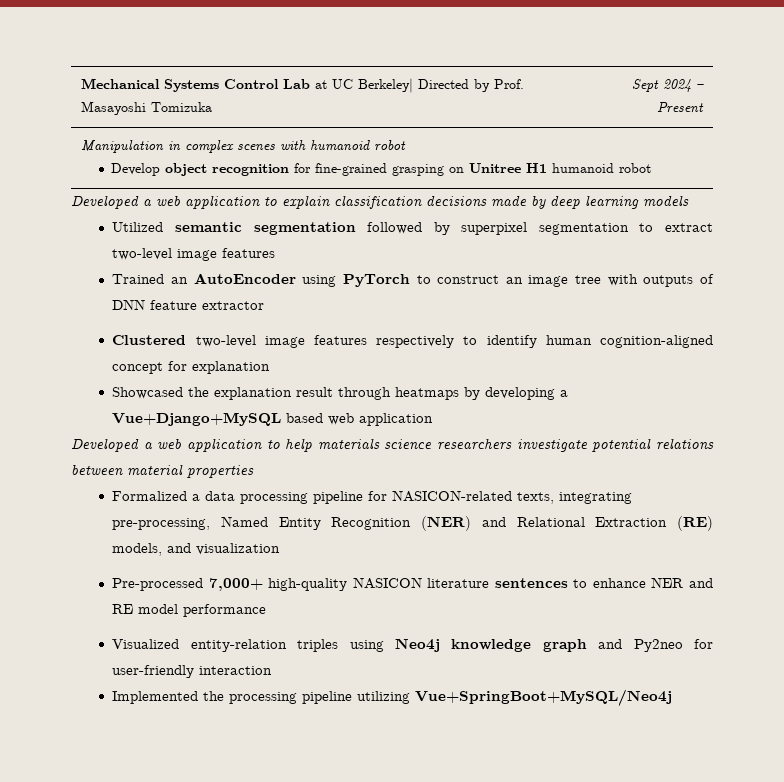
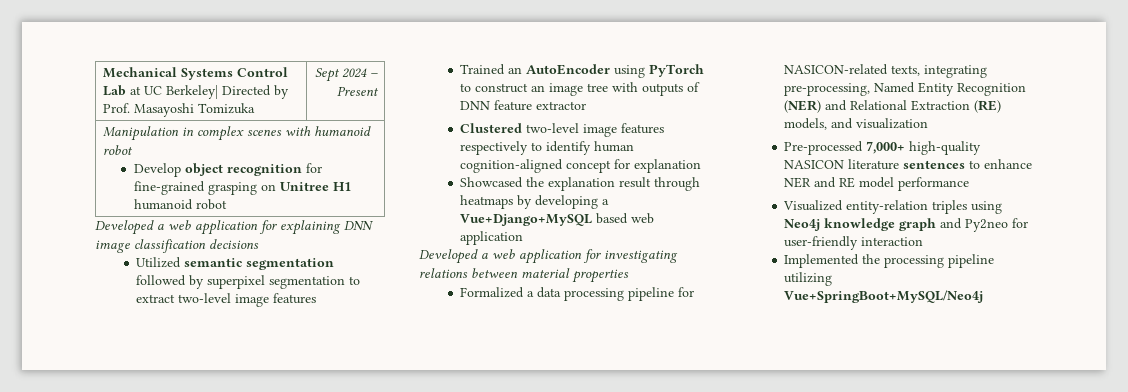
- Developed a web application to explain classification decisions made by deep learning models
+ Developed a web application for explaining DNN image classification decisions
- Developed a web application to help materials science researchers investigate potential relations between material properties
+ Developed a web application for investigating relations between material properties

